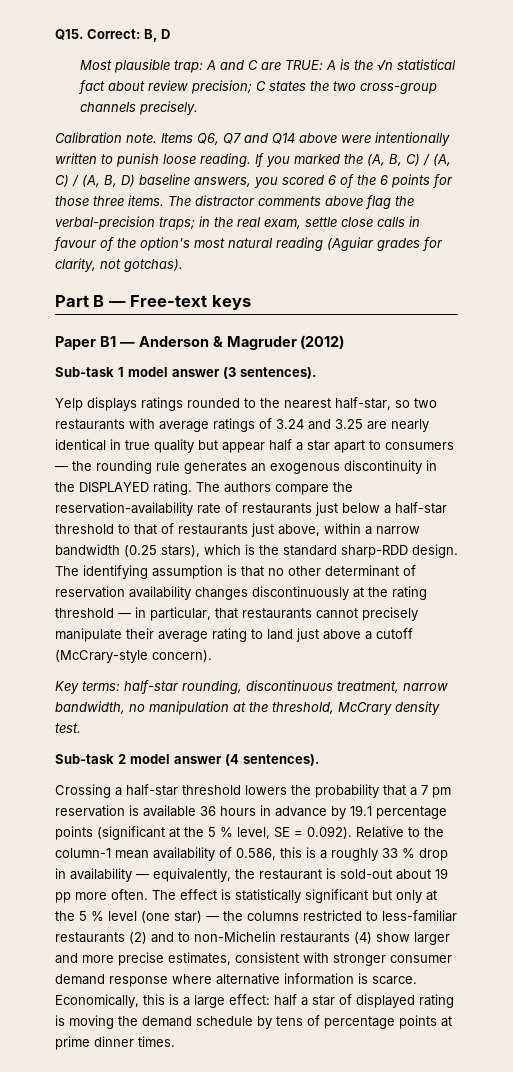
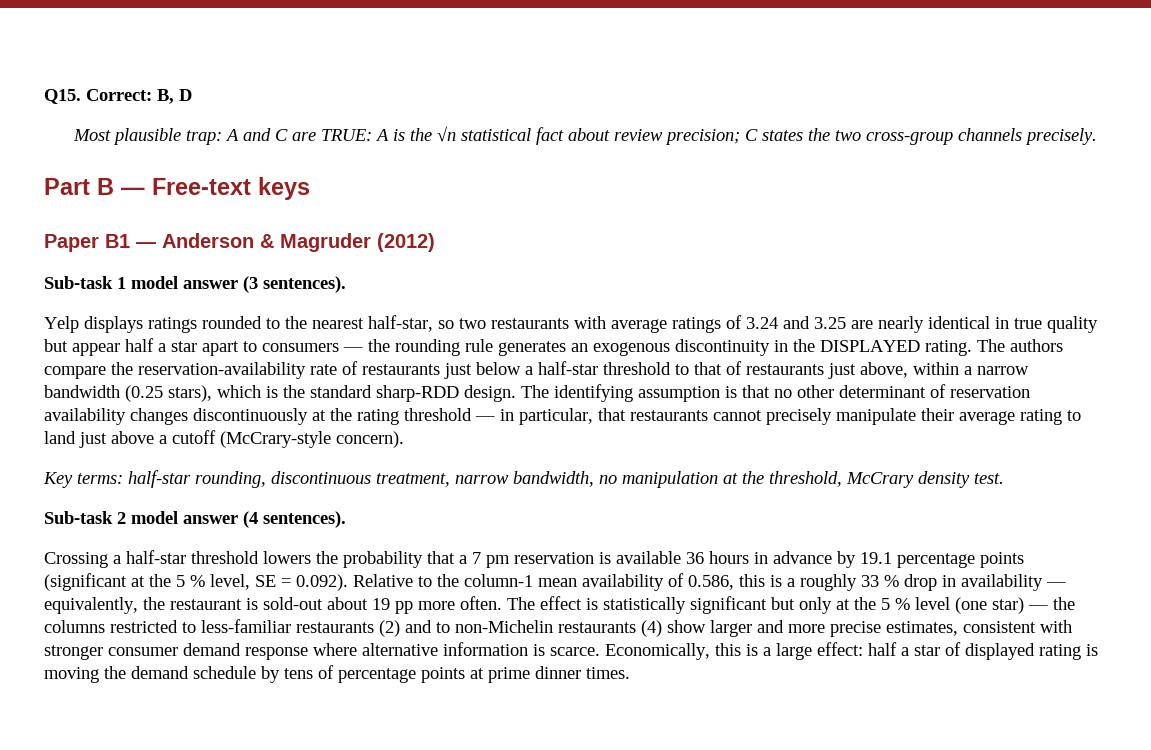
- Calibration note. Items Q6, Q7 and Q14 above were intentionally written to punish loose reading. If you marked the (A, B, C) / (A, C) / (A, B, D) baseline answers, you scored 6 of the 6 points for those three items. The distractor comments above flag the verbal-precision traps; in the real exam, settle close calls in favour of the option's most natural reading (Aguiar grades for clarity, not gotchas).

